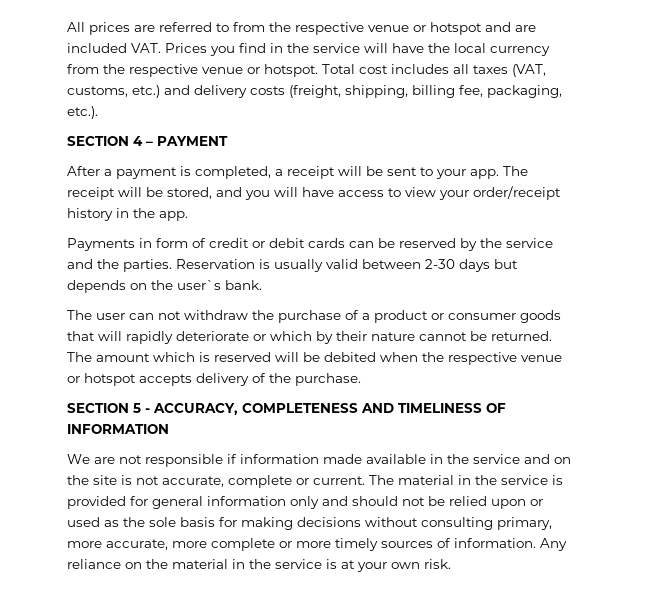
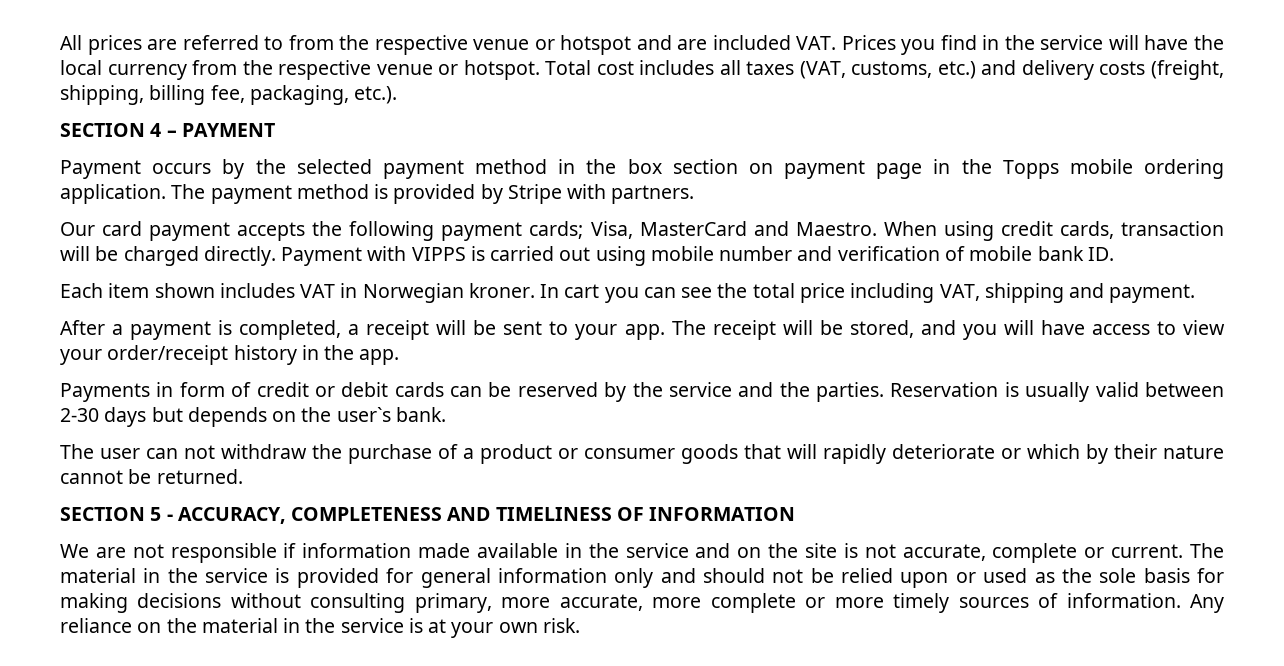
+ Payment occurs by the selected payment method in the box section on payment page in the Topps mobile ordering application. The payment method is provided by Stripe with partners.
+ Our card payment accepts the following payment cards; Visa, MasterCard and Maestro. When using credit cards, transaction will be charged directly. Payment with VIPPS is carried out using mobile number and verification of mobile bank ID.
+ Each item shown includes VAT in Norwegian kroner. In cart you can see the total price including VAT, shipping and payment.
- The amount which is reserved will be debited when the respective venue or hotspot accepts delivery of the purchase.

